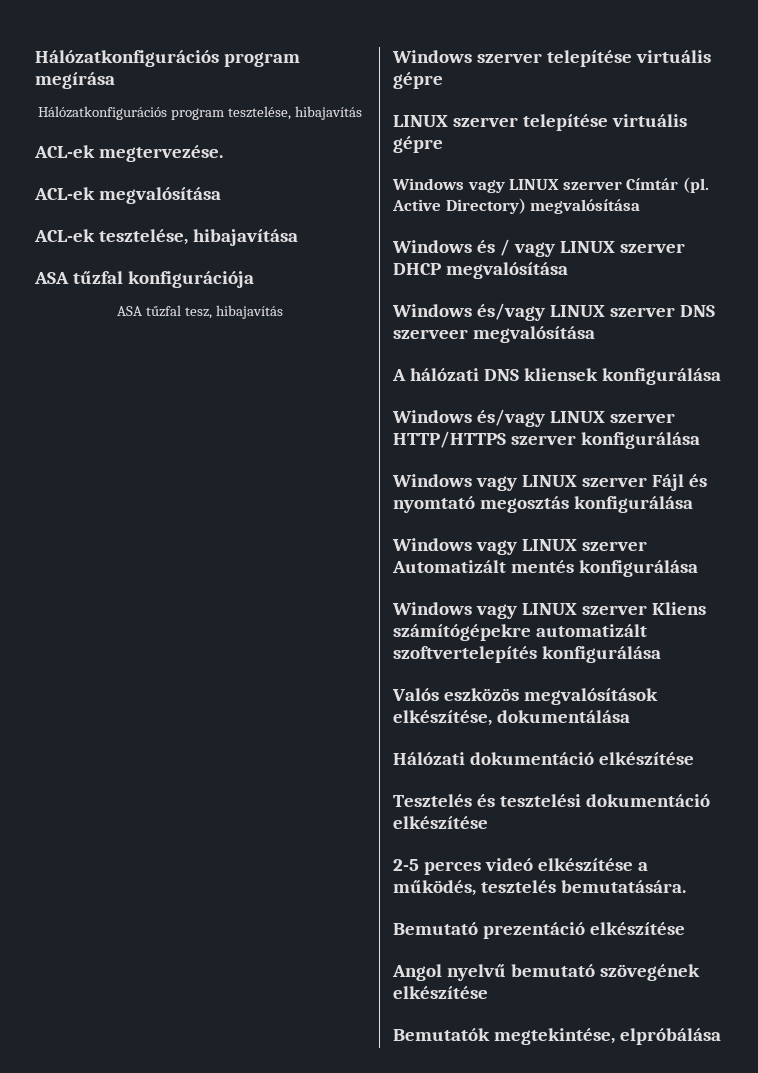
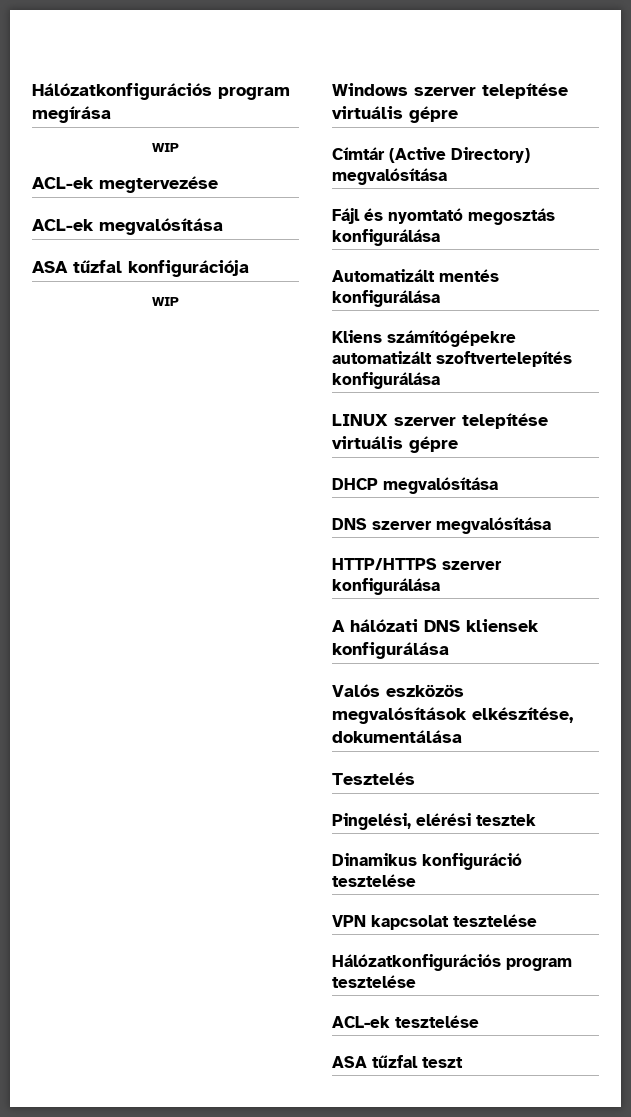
  Hálózatkonfigurációs program megírása
- Hálózatkonfigurációs program tesztelése, hibajavítás
- ACL-ek megtervezése.
+ WIP
+ ACL-ek megtervezése
- ACL-ek tesztelése, hibajavítása
  ASA tűzfal konfigurációja
- ASA tűzfal tesz, hibajavítás
+ WIP
+ Címtár (Active Directory) megvalósítása
+ Fájl és nyomtató megosztás konfigurálása
+ Automatizált mentés konfigurálása
+ Kliens számítógépekre automatizált szoftvertelepítés konfigurálása
- Windows vagy LINUX szerver Címtár (pl. Active Directory) megvalósítása
- Windows és / vagy LINUX szerver DHCP megvalósítása
- Windows és/vagy LINUX szerver DNS szerveer megvalósítása
+ DHCP megvalósítása
+ DNS szerver megvalósítása
+ HTTP/HTTPS szerver konfigurálása
- Windows és/vagy LINUX szerver HTTP/HTTPS szerver konfigurálása
- Windows vagy LINUX szerver Fájl és nyomtató megosztás konfigurálása
- Windows vagy LINUX szerver Automatizált mentés konfigurálása
- Windows vagy LINUX szerver Kliens számítógépekre automatizált szoftvertelepítés konfigurálása
- Hálózati dokumentáció elkészítése
- Tesztelés és tesztelési dokumentáció elkészítése
- 2-5 perces videó elkészítése a működés, tesztelés bemutatására.
- Bemutató prezentáció elkészítése
- Angol nyelvű bemutató szövegének elkészítése
- Bemutatók megtekintése, elpróbálása
+ Tesztelés
+ Pingelési, elérési tesztek
+ Dinamikus konfiguráció tesztelése
+ VPN kapcsolat tesztelése
+ Hálózatkonfigurációs program tesztelése
+ ACL-ek tesztelése
+ ASA tűzfal teszt

